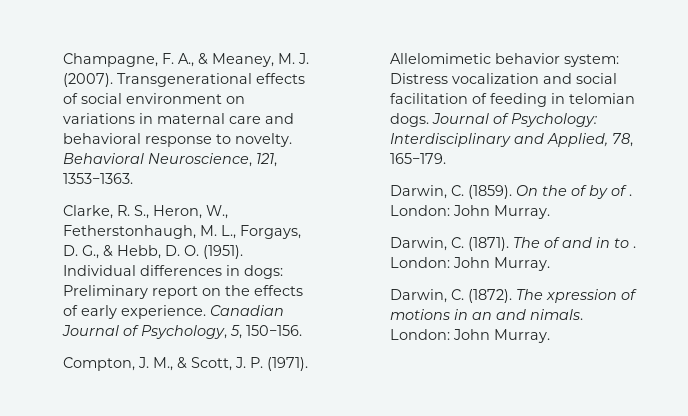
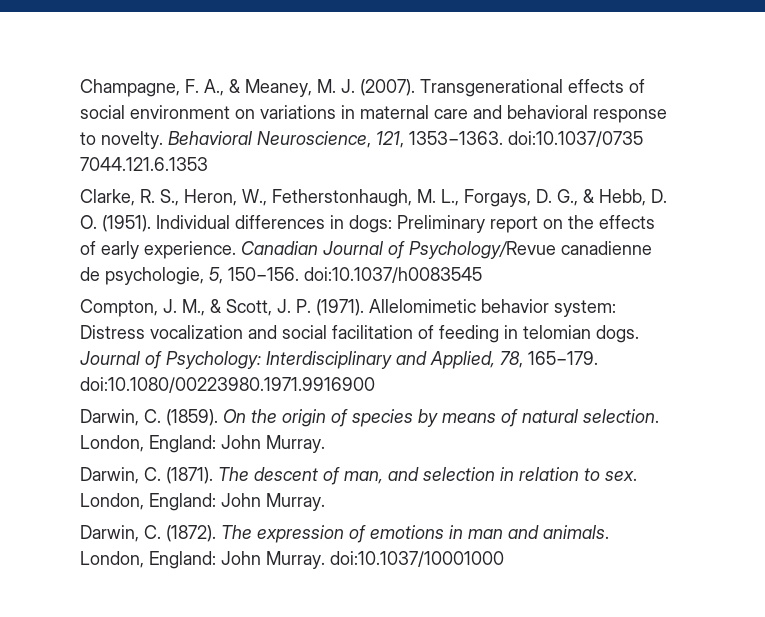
- Behavioral Neuroscience, 121, 1353−1363.
+ Behavioral Neuroscience, 121, 1353−1363. doi:10.1037/0735 7044.121.6.1353
- Canadian Journal of Psychology, 5, 150−156.
+ Canadian Journal of Psychology/Revue canadienne de psychologie, 5, 150−156. doi:10.1037/h0083545
- Journal of Psychology: Interdisciplinary and Applied, 78, 165−179.
+ Journal of Psychology: Interdisciplinary and Applied, 78, 165−179. doi:10.1080/00223980.1971.9916900
- On the of by of . London: John Murray.
+ On the origin of species by means of natural selection. London, England: John Murray.
- The of and in to . London: John Murray.
+ The descent of man, and selection in relation to sex. London, England: John Murray.
- The xpression of motions in an and nimals. London: John Murray.
+ The expression of emotions in man and animals. London, England: John Murray. doi:10.1037/10001000

